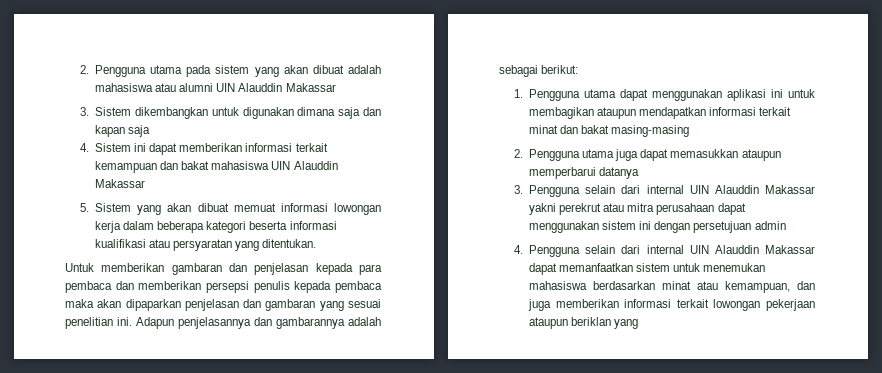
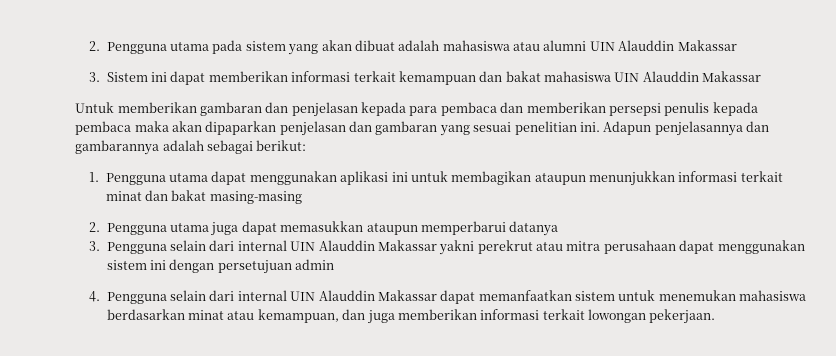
- 3. Sistem dikembangkan untuk digunakan dimana saja dan kapan saja
- 4. Sistem ini dapat memberikan informasi terkait kemampuan dan bakat mahasiswa UIN Alauddin Makassar
+ 3. Sistem ini dapat memberikan informasi terkait kemampuan dan bakat mahasiswa UIN Alauddin Makassar
- 5. Sistem yang akan dibuat memuat informasi lowongan kerja dalam beberapa kategori beserta informasi kualifikasi atau persyaratan yang ditentukan.
- 1. Pengguna utama dapat menggunakan aplikasi ini untuk membagikan ataupun mendapatkan informasi terkait minat dan bakat masing-masing
+ 1. Pengguna utama dapat menggunakan aplikasi ini untuk membagikan ataupun menunjukkan informasi terkait minat dan bakat masing-masing
- 4. Pengguna selain dari internal UIN Alauddin Makassar dapat memanfaatkan sistem untuk menemukan mahasiswa berdasarkan minat atau kemampuan, dan juga memberikan informasi terkait lowongan pekerjaan ataupun beriklan yang
+ 4. Pengguna selain dari internal UIN Alauddin Makassar dapat memanfaatkan sistem untuk menemukan mahasiswa berdasarkan minat atau kemampuan, dan juga memberikan informasi terkait lowongan pekerjaan.

